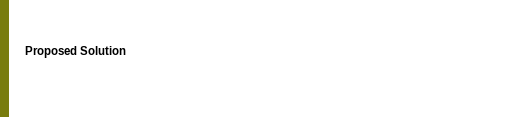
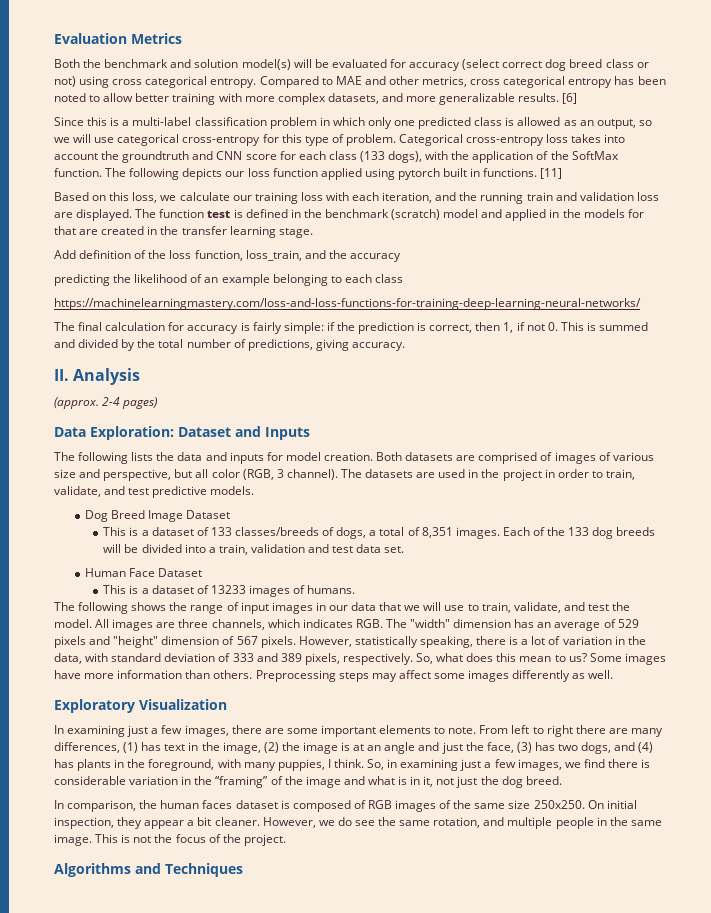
- Proposed Solution
+ Evaluation Metrics
+ Both the benchmark and solution model(s) will be evaluated for accuracy (select correct dog breed class or not) using cross categorical entropy. Compared to MAE and other metrics, cross categorical entropy has been noted to allow better training with more complex datasets, and more generalizable results. [6]
+ Since this is a multi-label classification problem in which only one predicted class is allowed as an output, so we will use categorical cross-entropy for this type of problem. Categorical cross-entropy loss takes into account the groundtruth and CNN score for each class (133 dogs), with the application of the SoftMax function. The following depicts our loss function applied using pytorch built in functions. [11]
+ Based on this loss, we calculate our training loss with each iteration, and the running train and validation loss are displayed. The function test is defined in the benchmark (scratch) model and applied in the models for that are created in the transfer learning stage.
+ Add definition of the loss function, loss_train, and the accuracy
+ predicting the likelihood of an example belonging to each class
+ https://machinelearningmastery.com/loss-and-loss-functions-for-training-deep-learning-neural-networks/
+ The final calculation for accuracy is fairly simple: if the prediction is correct, then 1, if not 0. This is summed and divided by the total number of predictions, giving accuracy.
+ II. Analysis
+ (approx. 2-4 pages)
+ Data Exploration: Dataset and Inputs
+ The following lists the data and inputs for model creation. Both datasets are comprised of images of various size and perspective, but all color (RGB, 3 channel). The datasets are used in the project in order to train, validate, and test predictive models.
+ Dog Breed Image Dataset
+ This is a dataset of 133 classes/breeds of dogs, a total of 8,351 images. Each of the 133 dog breeds will be divided into a train, validation and test data set.
+ Human Face Dataset
+ This is a dataset of 13233 images of humans.
+ The following shows the range of input images in our data that we will use to train, validate, and test the model. All images are three channels, which indicates RGB. The "width" dimension has an average of 529 pixels and "height" dimension of 567 pixels. However, statistically speaking, there is a lot of variation in the data, with standard deviation of 333 and 389 pixels, respectively. So, what does this mean to us? Some images have more information than others. Preprocessing steps may affect some images differently as well.
+ Exploratory Visualization
+ In examining just a few images, there are some important elements to note. From left to right there are many differences, (1) has text in the image, (2) the image is at an angle and just the face, (3) has two dogs, and (4) has plants in the foreground, with many puppies, I think. So, in examining just a few images, we find there is considerable variation in the “framing” of the image and what is in it, not just the dog breed.
+ In comparison, the human faces dataset is composed of RGB images of the same size 250x250. On initial inspection, they appear a bit cleaner. However, we do see the same rotation, and multiple people in the same image. This is not the focus of the project.
+ Algorithms and Techniques

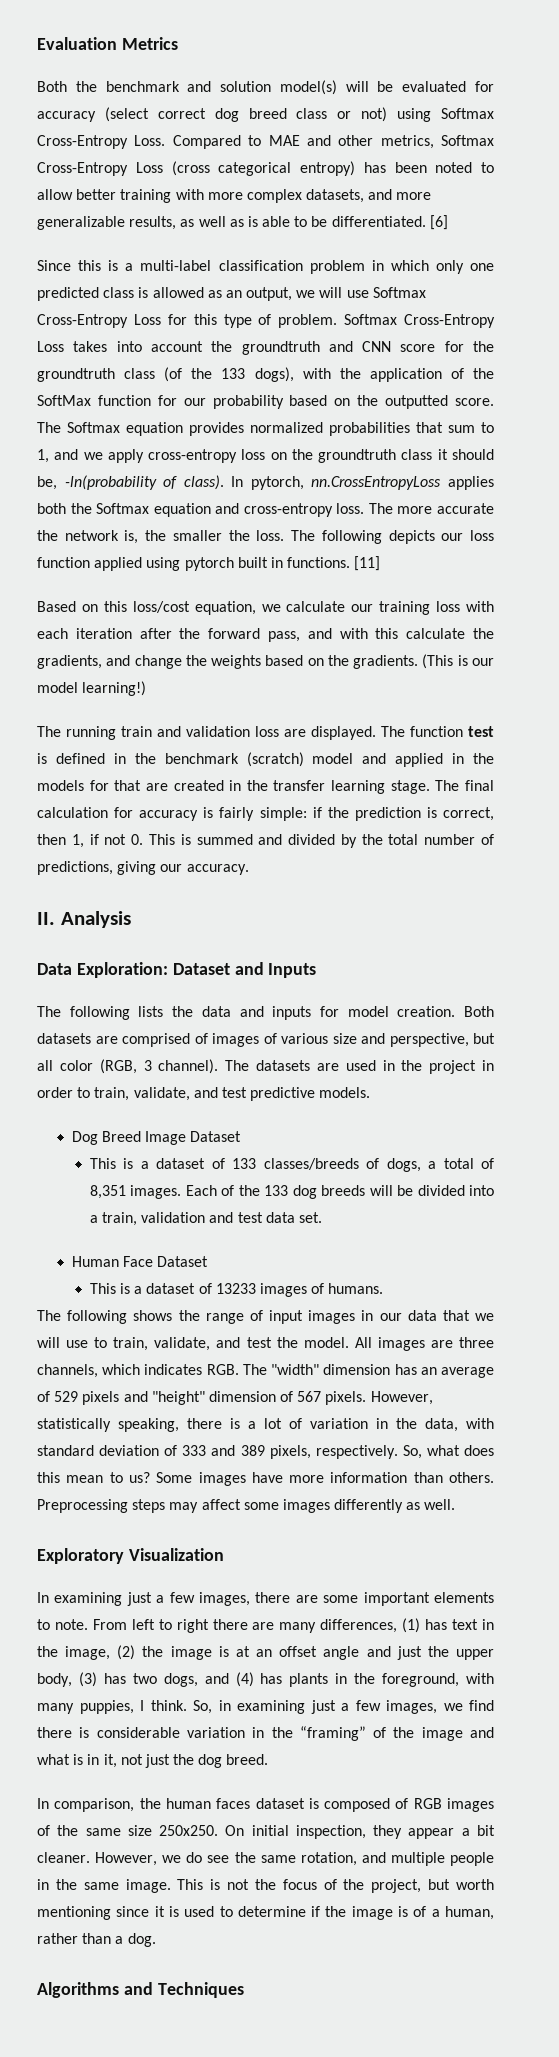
- Both the benchmark and solution model(s) will be evaluated for accuracy (select correct dog breed class or not) using cross categorical entropy.
+ Both the benchmark and solution model(s) will be evaluated for accuracy (select correct dog breed class or not) using Softmax Cross-Entropy Loss.
- Compared to MAE and other metrics, cross categorical entropy has been noted to allow better training with more complex datasets, and more generalizable results.
+ Compared to MAE and other metrics, Softmax Cross-Entropy Loss (cross categorical entropy) has been noted to allow better training with more complex datasets, and more generalizable results, as well as is able to be differentiated.
- Since this is a multi-label classification problem in which only one predicted class is allowed as an output, so we will use categorical cross-entropy for this type of problem.
+ Since this is a multi-label classification problem in which only one predicted class is allowed as an output, we will use Softmax Cross-Entropy Loss for this type of problem.
- Categorical cross-entropy loss takes into account the groundtruth and CNN score for each class (133 dogs), with the application of the SoftMax function.
+ Softmax Cross-Entropy Loss takes into account the groundtruth and CNN score for the groundtruth class (of the 133 dogs), with the application of the SoftMax function for our probability based on the outputted score. The Softmax equation provides normalized probabilities that sum to 1, and we apply cross-entropy loss on the groundtruth class it should be, -ln(probability of class). In pytorch, nn.CrossEntropyLoss applies both the Softmax equation and cross-entropy loss. The more accurate the network is, the smaller the loss.
- Based on this loss, we calculate our training loss with each iteration, and the running train and validation loss are displayed.
+ Based on this loss/cost equation, we calculate our training loss with each iteration after the forward pass, and with this calculate the gradients, and change the weights based on the gradients. (This is our model learning!)
+ The running train and validation loss are displayed.
- The function test is defined in the benchmark (scratch) model and applied in the models for that are created in the transfer learning stage.
- Add definition of the loss function, loss_train, and the accuracy
- predicting the likelihood of an example belonging to each class
- https://machinelearningmastery.com/loss-and-loss-functions-for-training-deep-learning-neural-networks/
- The final calculation for accuracy is fairly simple: if the prediction is correct, then 1, if not 0. This is summed and divided by the total number of predictions, giving accuracy.
+ The function test is defined in the benchmark (scratch) model and applied in the models for that are created in the transfer learning stage. The final calculation for accuracy is fairly simple: if the prediction is correct, then 1, if not 0. This is summed and divided by the total number of predictions, giving our accuracy.
- (approx. 2-4 pages)
- From left to right there are many differences, (1) has text in the image, (2) the image is at an angle and just the face, (3) has two dogs, and (4) has plants in the foreground, with many puppies, I think.
+ From left to right there are many differences, (1) has text in the image, (2) the image is at an offset angle and just the upper body, (3) has two dogs, and (4) has plants in the foreground, with many puppies, I think.
- This is not the focus of the project.
+ This is not the focus of the project, but worth mentioning since it is used to determine if the image is of a human, rather than a dog.

